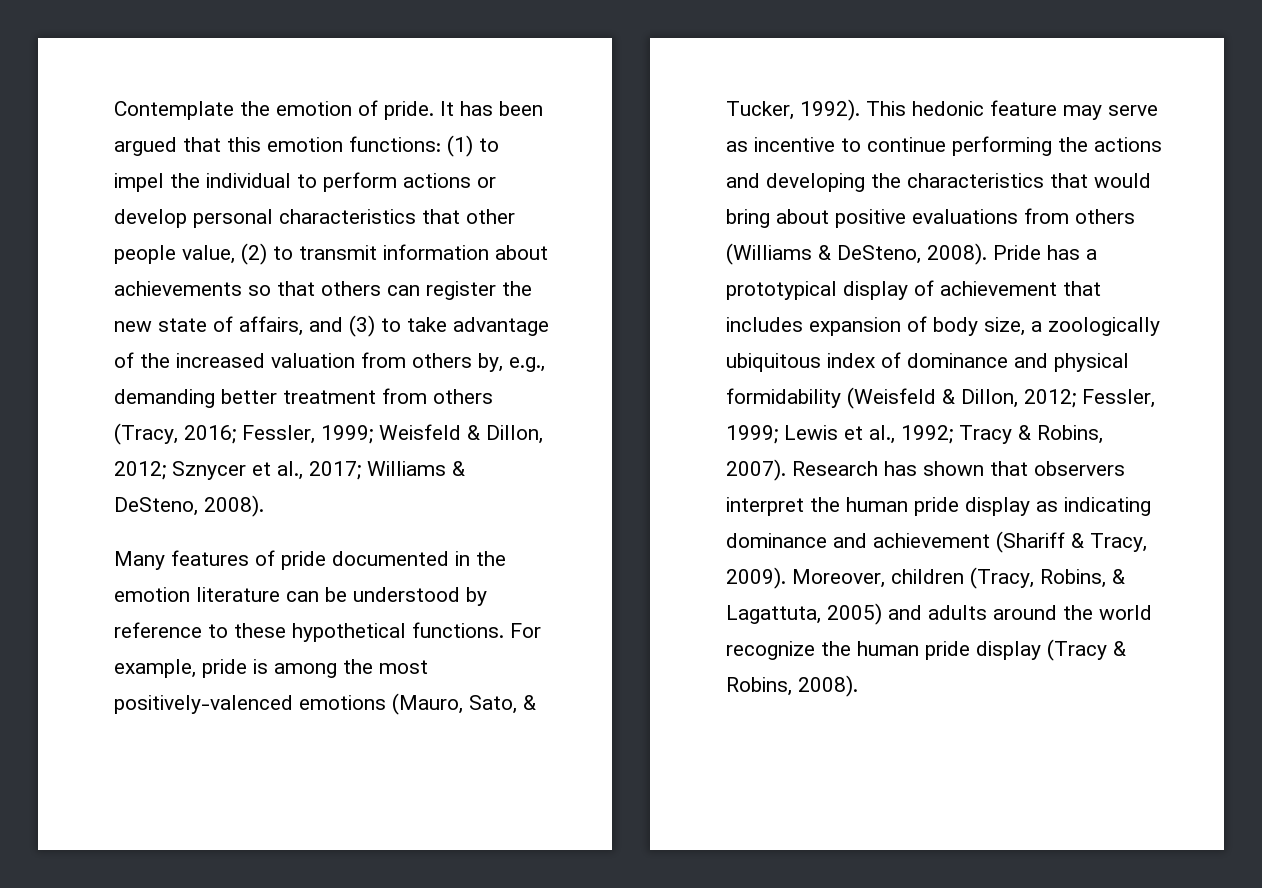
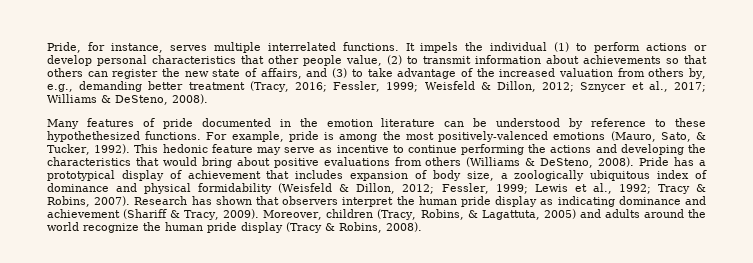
- Contemplate the emotion of pride. It has been argued that this emotion functions: (1) to impel the individual to perform actions or develop personal characteristics that other people value, (2) to transmit information about achievements so that others can register the new state of affairs, and (3) to take advantage of the increased valuation from others by, e.g., demanding better treatment from others (Tracy, 2016;
+ Pride, for instance, serves multiple interrelated functions. It impels the individual (1) to perform actions or develop personal characteristics that other people value, (2) to transmit information about achievements so that others can register the new state of affairs, and (3) to take advantage of the increased valuation from others by, e.g., demanding better treatment (Tracy, 2016;
- Many features of pride documented in the emotion literature can be understood by reference to these hypothetical functions.
+ Many features of pride documented in the emotion literature can be understood by reference to these hypothethesized functions.

